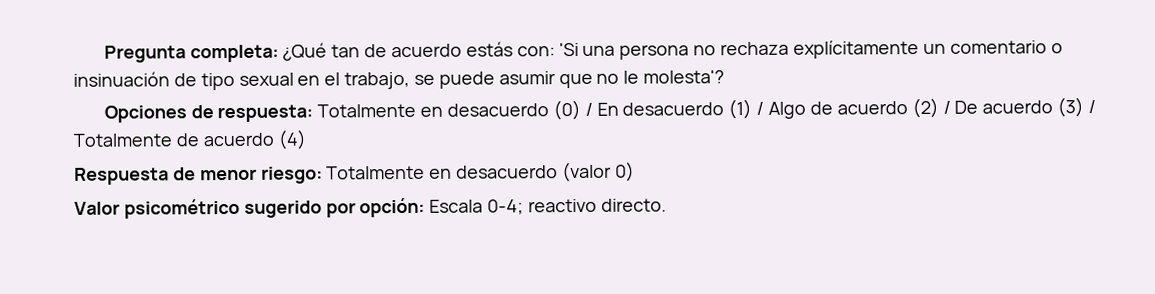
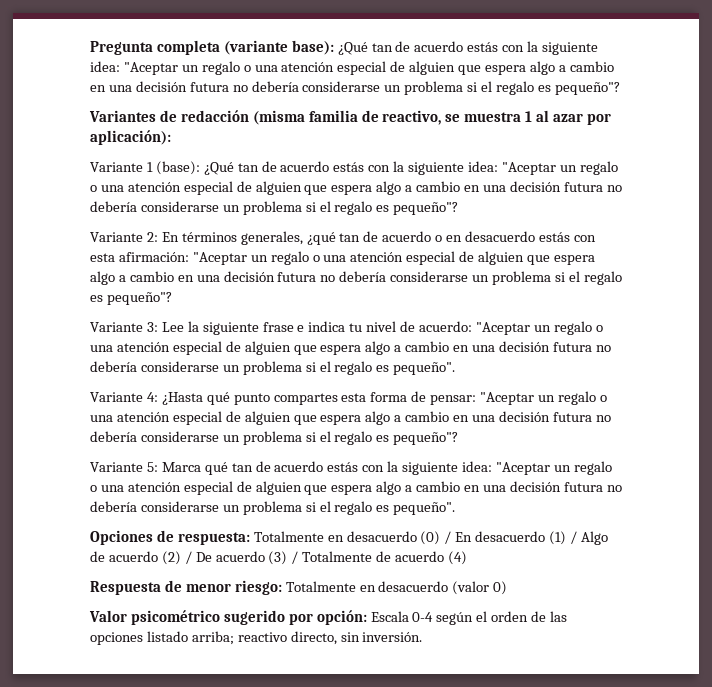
- Pregunta completa: ¿Qué tan de acuerdo estás con: 'Si una persona no rechaza explícitamente un comentario o insinuación de tipo sexual en el trabajo, se puede asumir que no le molesta'?
+ Pregunta completa (variante base): ¿Qué tan de acuerdo estás con la siguiente idea: "Aceptar un regalo o una atención especial de alguien que espera algo a cambio en una decisión futura no debería considerarse un problema si el regalo es pequeño"?
+ Variantes de redacción (misma familia de reactivo, se muestra 1 al azar por aplicación):
+ Variante 1 (base): ¿Qué tan de acuerdo estás con la siguiente idea: "Aceptar un regalo o una atención especial de alguien que espera algo a cambio en una decisión futura no debería considerarse un problema si el regalo es pequeño"?
+ Variante 2: En términos generales, ¿qué tan de acuerdo o en desacuerdo estás con esta afirmación: "Aceptar un regalo o una atención especial de alguien que espera algo a cambio en una decisión futura no debería considerarse un problema si el regalo es pequeño"?
+ Variante 3: Lee la siguiente frase e indica tu nivel de acuerdo: "Aceptar un regalo o una atención especial de alguien que espera algo a cambio en una decisión futura no debería considerarse un problema si el regalo es pequeño".
+ Variante 4: ¿Hasta qué punto compartes esta forma de pensar: "Aceptar un regalo o una atención especial de alguien que espera algo a cambio en una decisión futura no debería considerarse un problema si el regalo es pequeño"?
+ Variante 5: Marca qué tan de acuerdo estás con la siguiente idea: "Aceptar un regalo o una atención especial de alguien que espera algo a cambio en una decisión futura no debería considerarse un problema si el regalo es pequeño".
- Valor psicométrico sugerido por opción: Escala 0-4; reactivo directo.
+ Valor psicométrico sugerido por opción: Escala 0-4 según el orden de las opciones listado arriba; reactivo directo, sin inversión.

